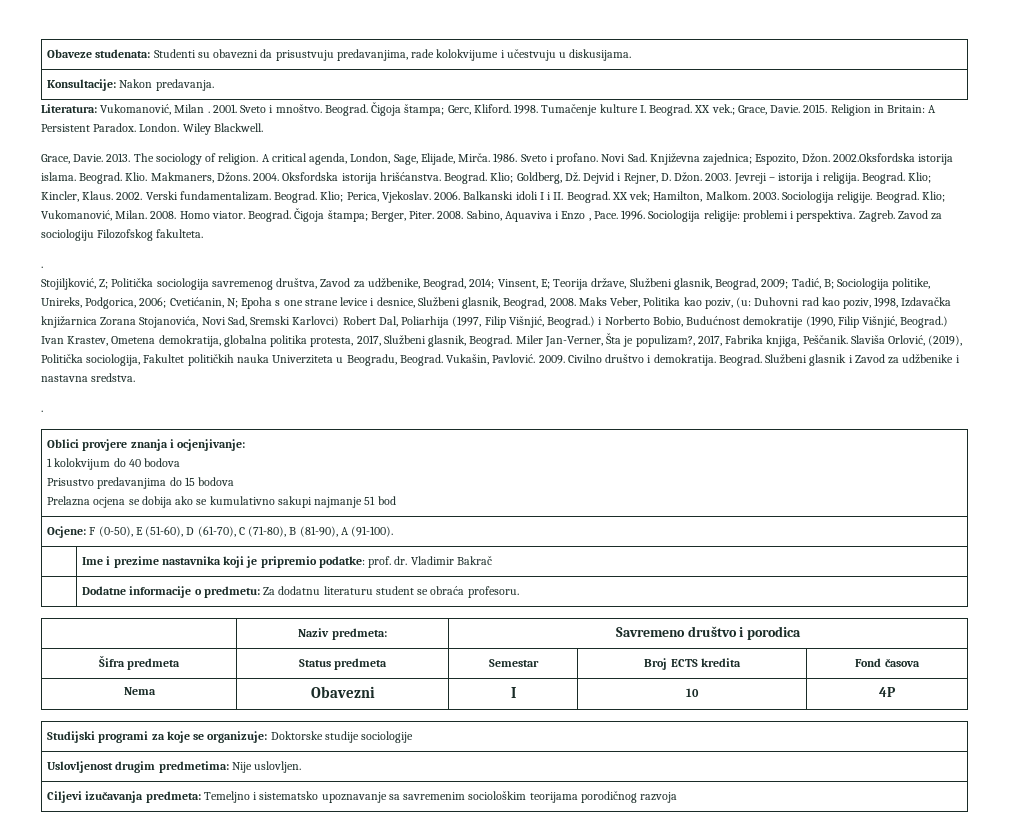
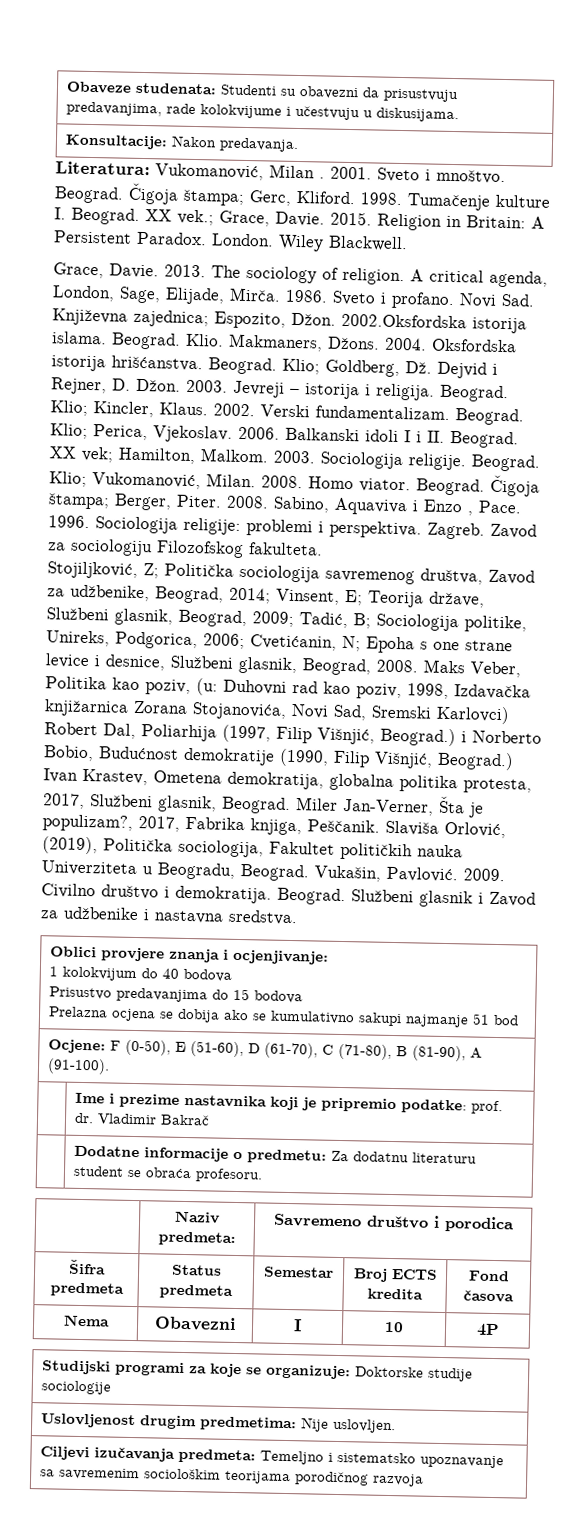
  Zavod za sociologiju Filozofskog fakulteta.
- .
  Službeni glasnik i Zavod za udžbenike i nastavna sredstva.
- .

